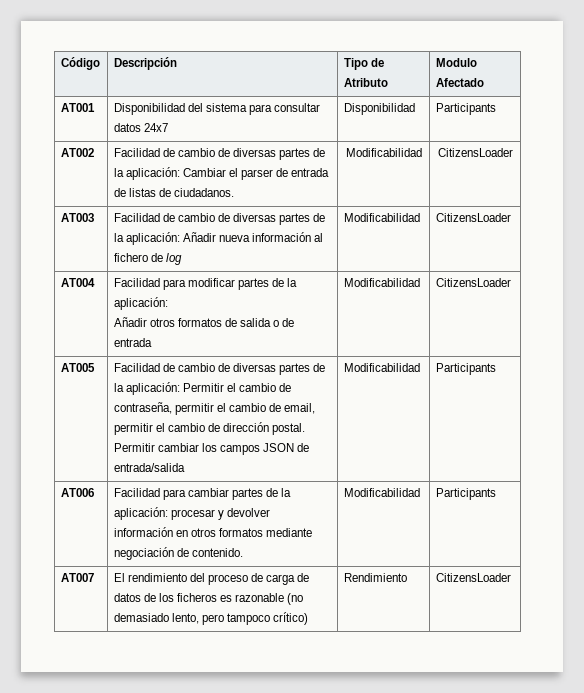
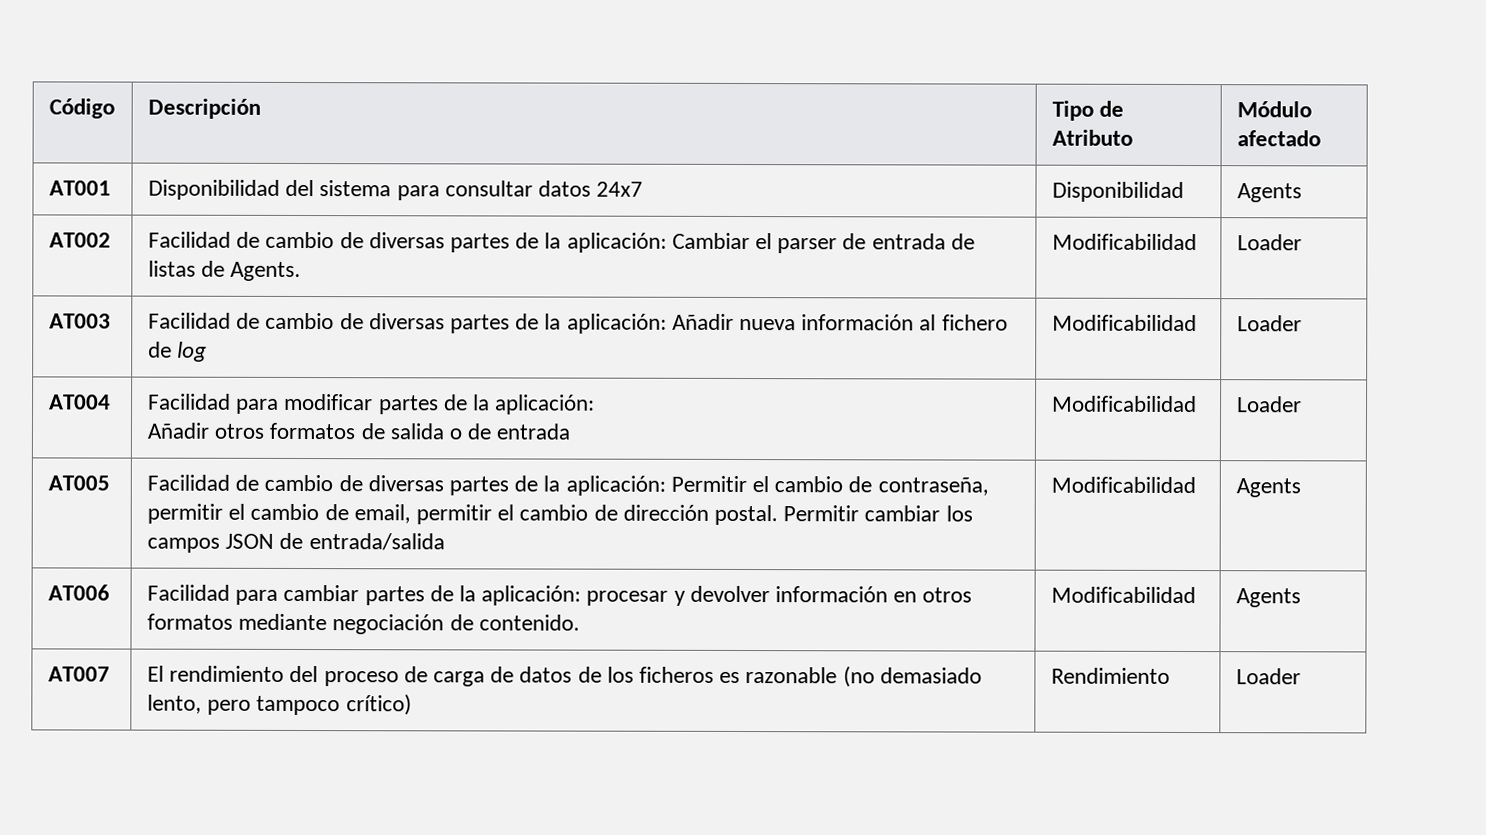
- Código | Descripción | Tipo de Atributo | Modulo Afectado
+ Código | Descripción | Tipo de Atributo | Módulo afectado
- AT001 | Disponibilidad del sistema para consultar datos 24x7 | Disponibilidad | Participants
+ AT001 | Disponibilidad del sistema para consultar datos 24x7 | Disponibilidad | Agents
- AT002 | Facilidad de cambio de diversas partes de la aplicación: Cambiar el parser de entrada de listas de ciudadanos. | Modificabilidad | CitizensLoader
+ AT002 | Facilidad de cambio de diversas partes de la aplicación: Cambiar el parser de entrada de listas de Agents. | Modificabilidad | Loader
- AT003 | Facilidad de cambio de diversas partes de la aplicación: Añadir nueva información al fichero de log | Modificabilidad | CitizensLoader
+ AT003 | Facilidad de cambio de diversas partes de la aplicación: Añadir nueva información al fichero de log | Modificabilidad | Loader
  AT004 | Facilidad para modificar partes de la aplicación:
- Añadir otros formatos de salida o de entrada | Modificabilidad | CitizensLoader
+ Añadir otros formatos de salida o de entrada | Modificabilidad | Loader
- AT005 | Facilidad de cambio de diversas partes de la aplicación: Permitir el cambio de contraseña, permitir el cambio de email, permitir el cambio de dirección postal. Permitir cambiar los campos JSON de entrada/salida | Modificabilidad | Participants
+ AT005 | Facilidad de cambio de diversas partes de la aplicación: Permitir el cambio de contraseña, permitir el cambio de email, permitir el cambio de dirección postal. Permitir cambiar los campos JSON de entrada/salida | Modificabilidad | Agents
- AT006 | Facilidad para cambiar partes de la aplicación: procesar y devolver información en otros formatos mediante negociación de contenido. | Modificabilidad | Participants
+ AT006 | Facilidad para cambiar partes de la aplicación: procesar y devolver información en otros formatos mediante negociación de contenido. | Modificabilidad | Agents
- AT007 | El rendimiento del proceso de carga de datos de los ficheros es razonable (no demasiado lento, pero tampoco crítico) | Rendimiento | CitizensLoader
+ AT007 | El rendimiento del proceso de carga de datos de los ficheros es razonable (no demasiado lento, pero tampoco crítico) | Rendimiento | Loader

